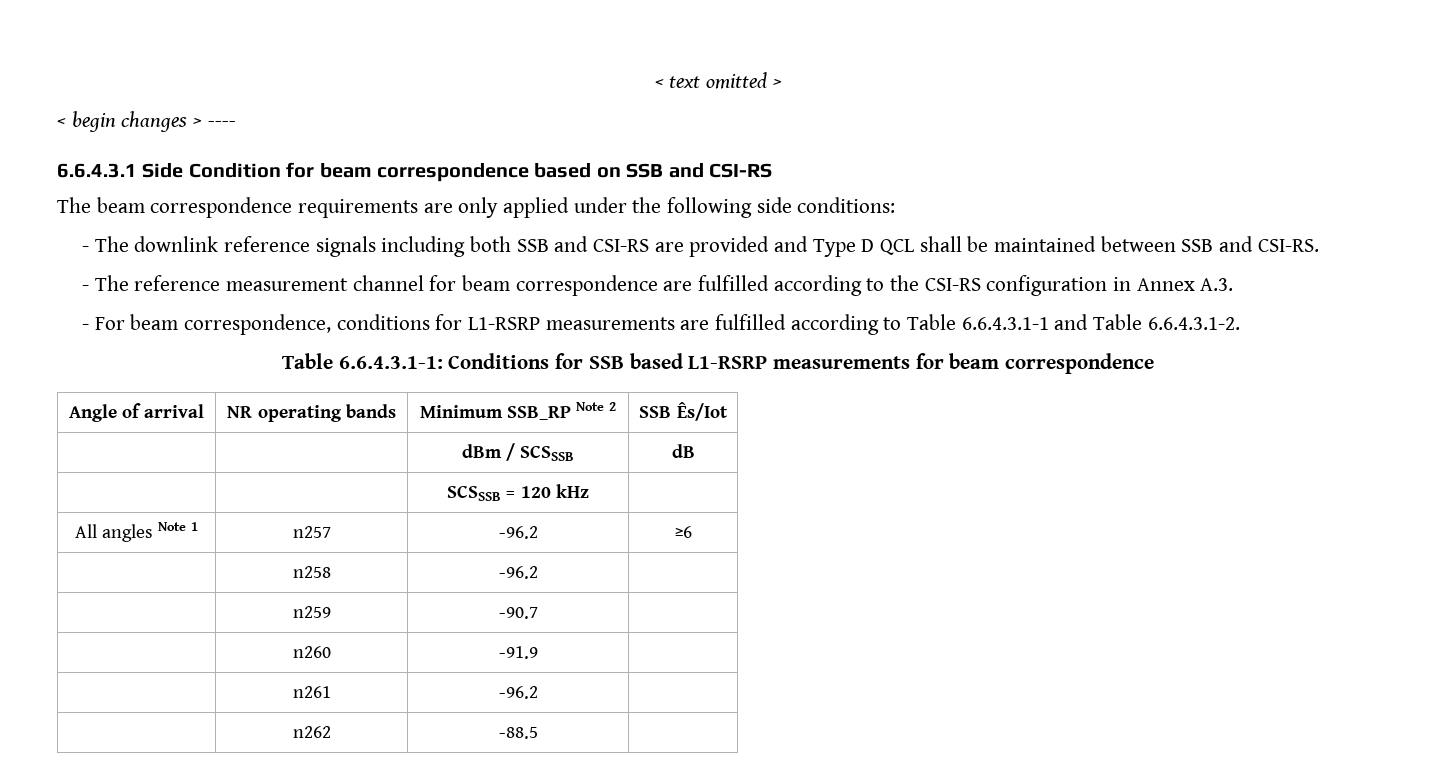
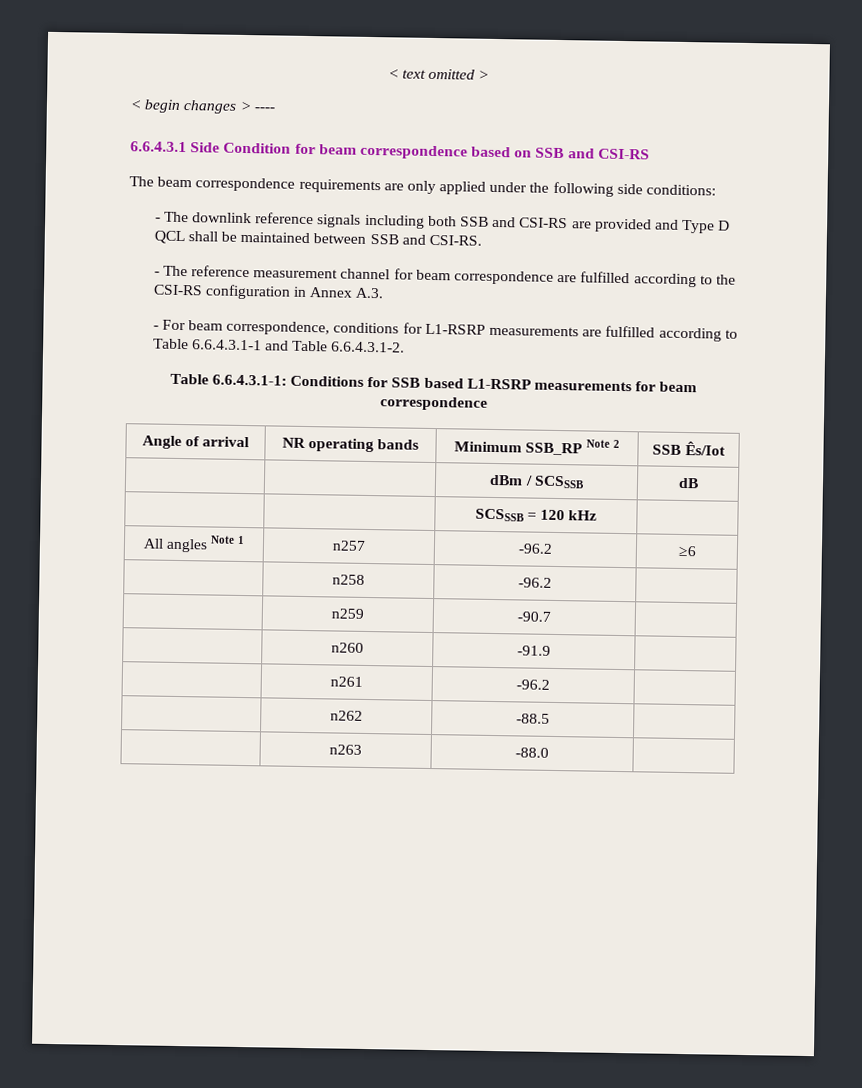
+ | n263 | -88.0 |

